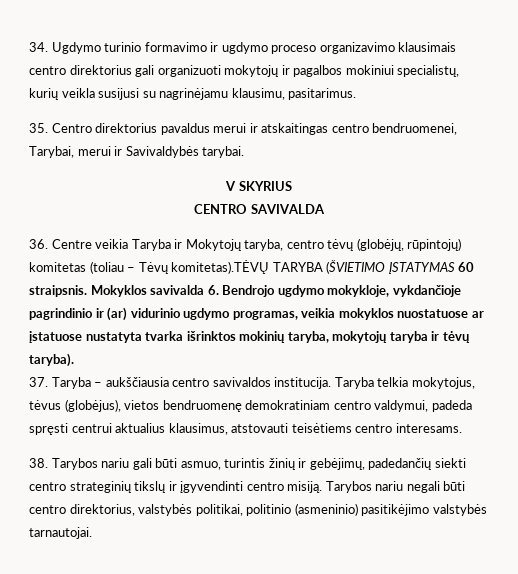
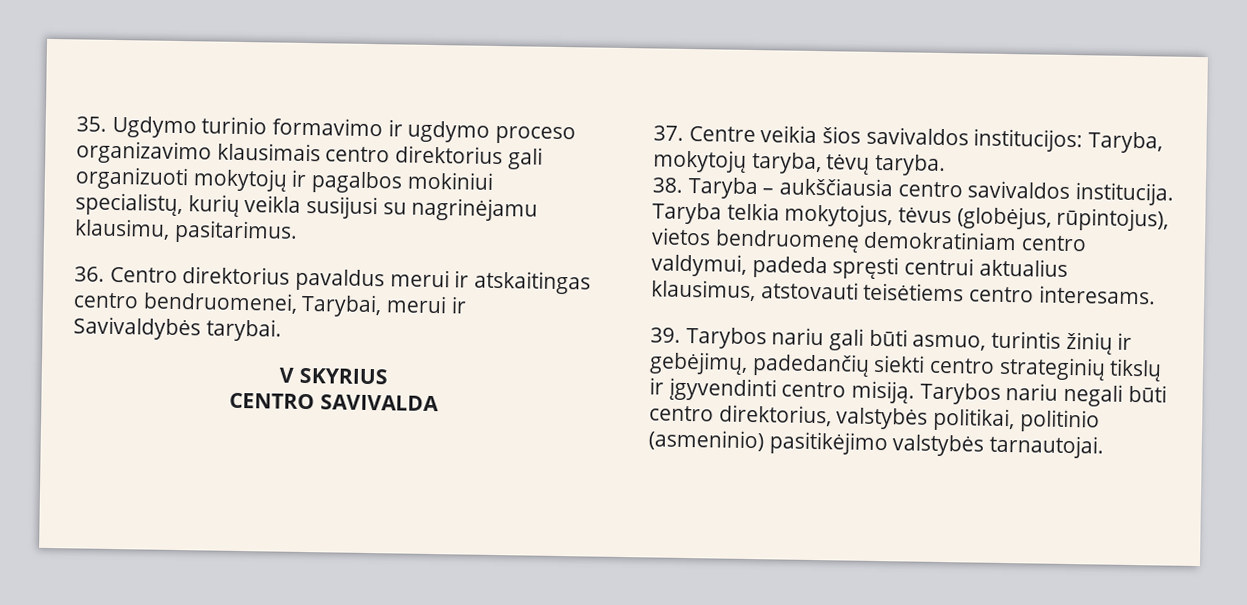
- 34. Ugdymo turinio formavimo ir ugdymo proceso organizavimo klausimais centro direktorius gali organizuoti mokytojų ir pagalbos mokiniui specialistų, kurių veikla susijusi su nagrinėjamu klausimu, pasitarimus.
+ 35. Ugdymo turinio formavimo ir ugdymo proceso organizavimo klausimais centro direktorius gali organizuoti mokytojų ir pagalbos mokiniui specialistų, kurių veikla susijusi su nagrinėjamu klausimu, pasitarimus.
- 35. Centro direktorius pavaldus merui ir atskaitingas centro bendruomenei, Tarybai, merui ir Savivaldybės tarybai.
+ 36. Centro direktorius pavaldus merui ir atskaitingas centro bendruomenei, Tarybai, merui ir Savivaldybės tarybai.
- 36. Centre veikia Taryba ir Mokytojų taryba, centro tėvų (globėjų, rūpintojų) komitetas (toliau – Tėvų komitetas).TĖVŲ TARYBA (ŠVIETIMO ĮSTATYMAS 60 straipsnis. Mokyklos savivalda 6. Bendrojo ugdymo mokykloje, vykdančioje pagrindinio ir (ar) vidurinio ugdymo programas, veikia mokyklos nuostatuose ar įstatuose nustatyta tvarka išrinktos mokinių taryba, mokytojų taryba ir tėvų taryba).
- 37. Taryba – aukščiausia centro savivaldos institucija.
+ 37. Centre veikia šios savivaldos institucijos: Taryba, mokytojų taryba, tėvų taryba.
+ 38. Taryba – aukščiausia centro savivaldos institucija.
- Taryba telkia mokytojus, tėvus (globėjus), vietos bendruomenę demokratiniam centro valdymui, padeda spręsti centrui aktualius klausimus, atstovauti teisėtiems centro interesams.
+ Taryba telkia mokytojus, tėvus (globėjus, rūpintojus), vietos bendruomenę demokratiniam centro valdymui, padeda spręsti centrui aktualius klausimus, atstovauti teisėtiems centro interesams.
- 38. Tarybos nariu gali būti asmuo, turintis žinių ir gebėjimų, padedančių siekti centro strateginių tikslų ir įgyvendinti centro misiją.
+ 39. Tarybos nariu gali būti asmuo, turintis žinių ir gebėjimų, padedančių siekti centro strateginių tikslų ir įgyvendinti centro misiją.

